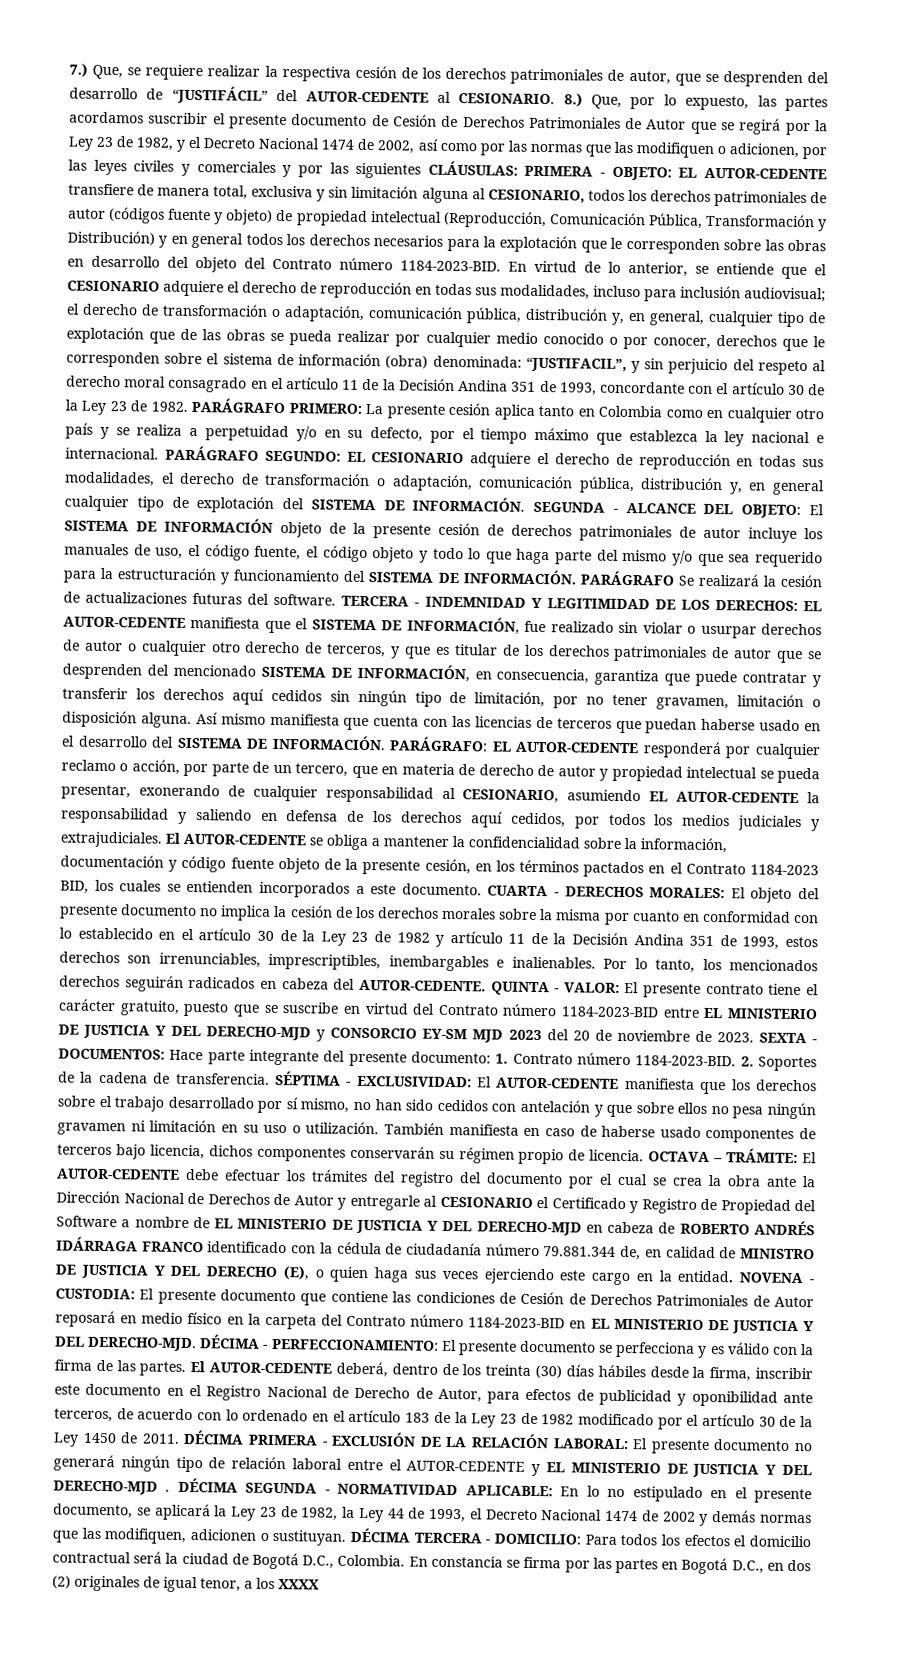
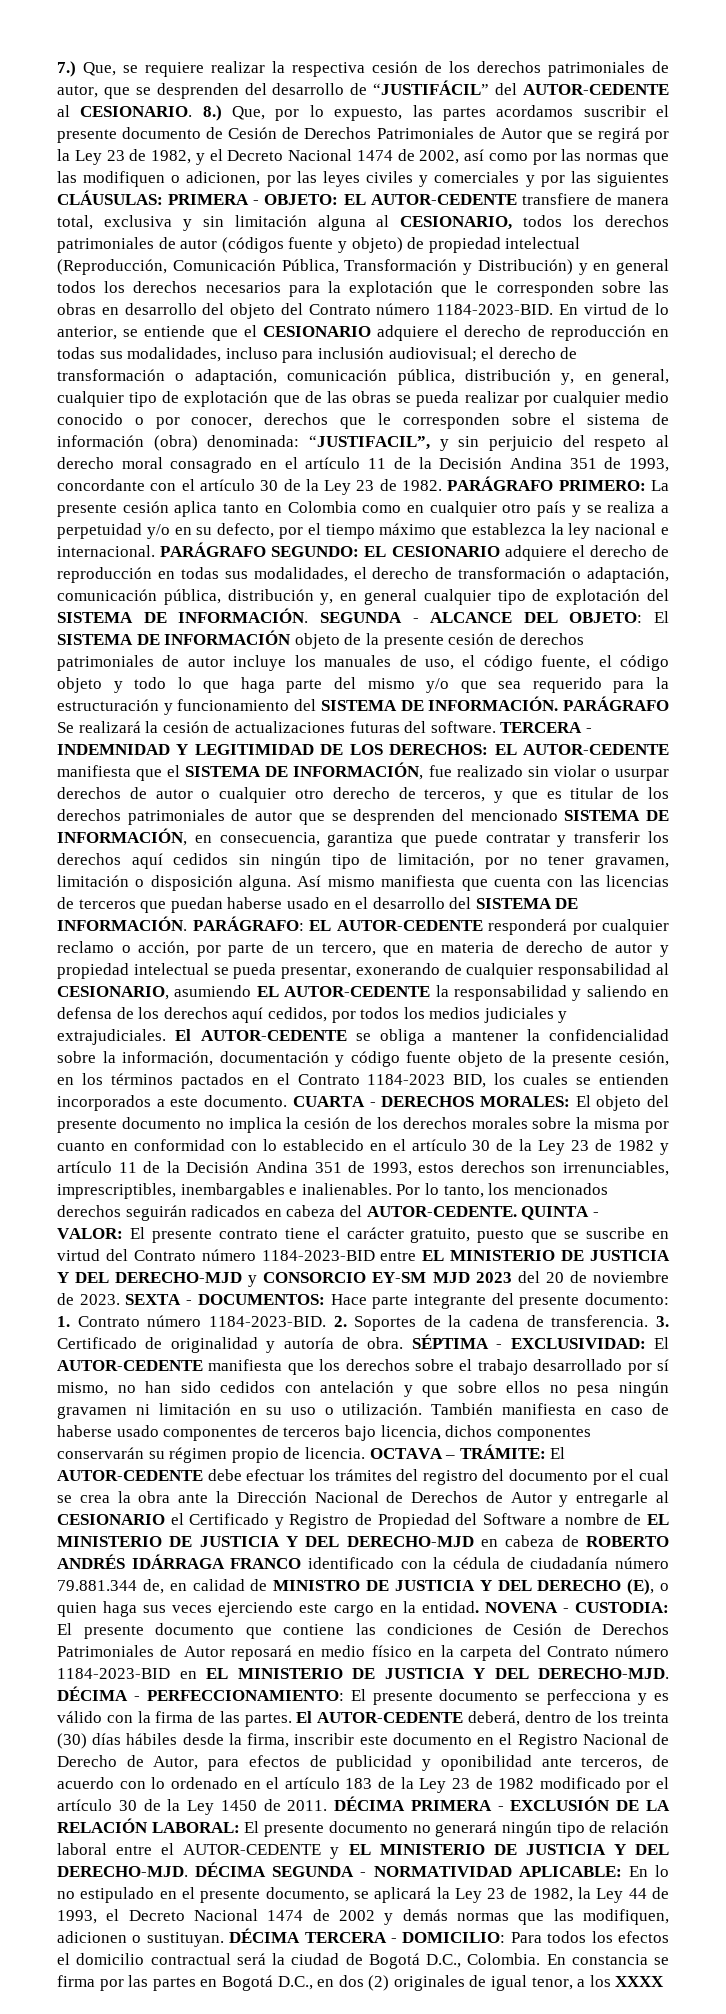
+ 3. Certificado de originalidad y autoría de obra.
- DÉCIMA PRIMERA - EXCLUSIÓN DE LA RELACIÓN LABORAL: El presente documento no generará ningún tipo de relación laboral entre el AUTOR-CEDENTE y EL MINISTERIO DE JUSTICIA Y DEL DERECHO-MJD .
+ DÉCIMA PRIMERA - EXCLUSIÓN DE LA RELACIÓN LABORAL: El presente documento no generará ningún tipo de relación laboral entre el AUTOR-CEDENTE y EL MINISTERIO DE JUSTICIA Y DEL DERECHO-MJD.

